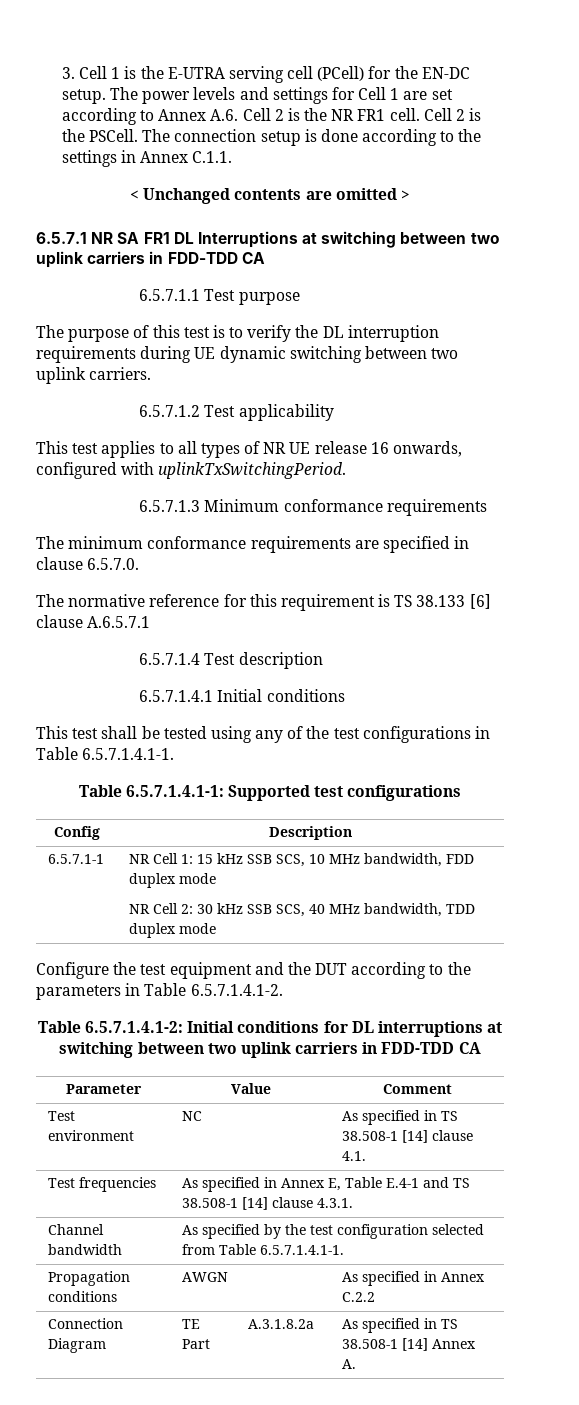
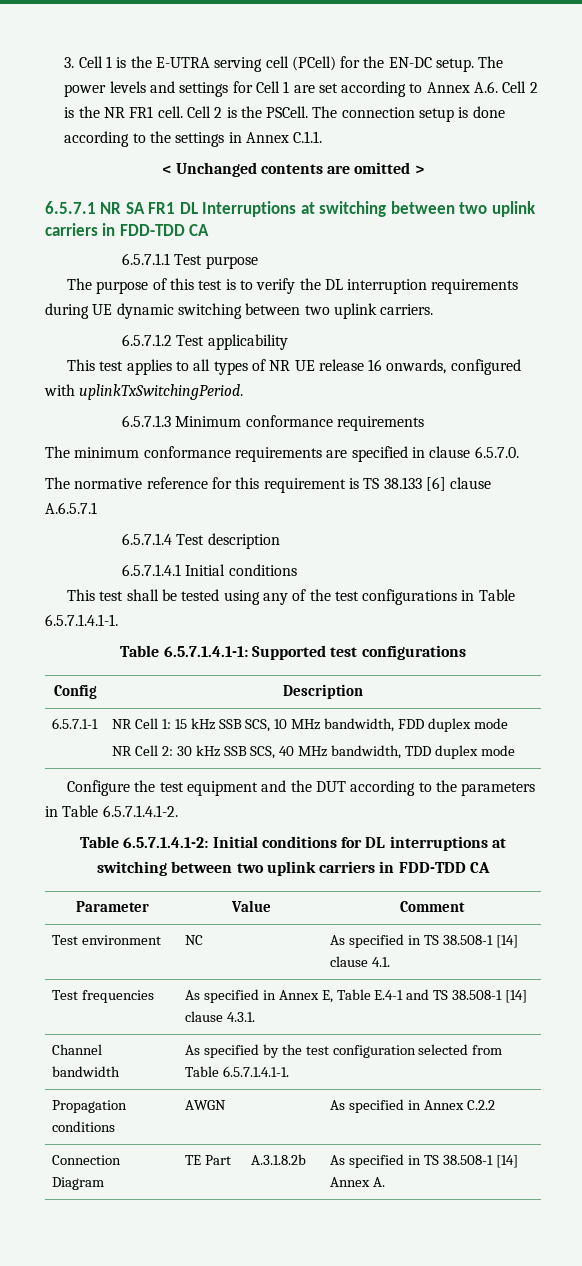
- Connection Diagram | TE Part | A.3.1.8.2a | As specified in TS 38.508-1 [14] Annex A.
+ Connection Diagram | TE Part | A.3.1.8.2b | As specified in TS 38.508-1 [14] Annex A.

